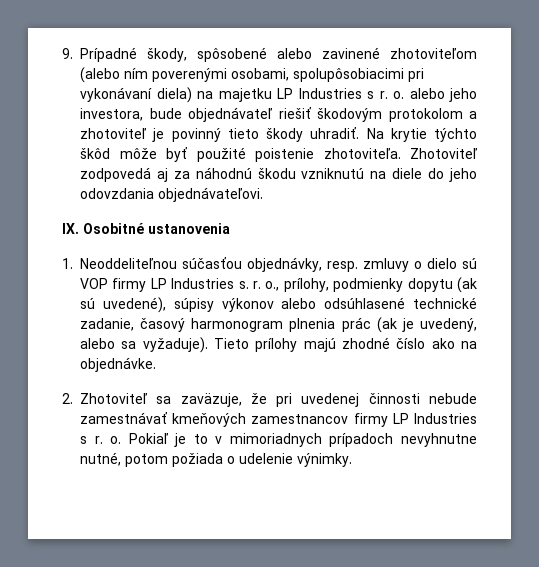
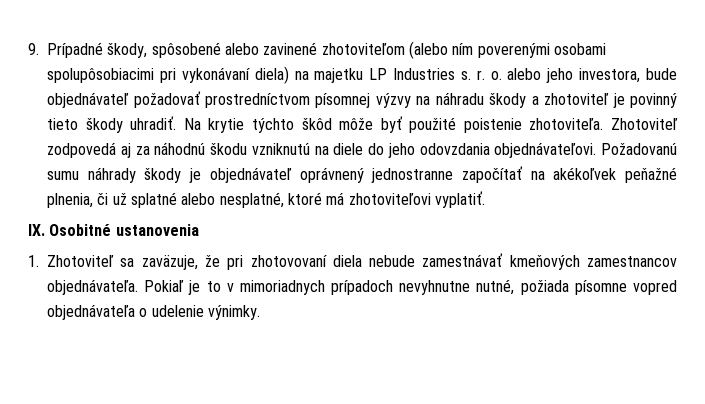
- 9. Prípadné škody, spôsobené alebo zavinené zhotoviteľom (alebo ním poverenými osobami, spolupôsobiacimi pri vykonávaní diela) na majetku LP Industries s r. o. alebo jeho investora, bude objednávateľ riešiť škodovým protokolom a zhotoviteľ je povinný tieto škody uhradiť.
+ 9. Prípadné škody, spôsobené alebo zavinené zhotoviteľom (alebo ním poverenými osobami spolupôsobiacimi pri vykonávaní diela) na majetku LP Industries s. r. o. alebo jeho investora, bude objednávateľ požadovať prostredníctvom písomnej výzvy na náhradu škody a zhotoviteľ je povinný tieto škody uhradiť.
- Zhotoviteľ zodpovedá aj za náhodnú škodu vzniknutú na diele do jeho odovzdania objednávateľovi.
+ Zhotoviteľ zodpovedá aj za náhodnú škodu vzniknutú na diele do jeho odovzdania objednávateľovi. Požadovanú sumu náhrady škody je objednávateľ oprávnený jednostranne započítať na akékoľvek peňažné plnenia, či už splatné alebo nesplatné, ktoré má zhotoviteľovi vyplatiť.
  IX. Osobitné ustanovenia
- 1. Neoddeliteľnou súčasťou objednávky, resp. zmluvy o dielo sú VOP firmy LP Industries s. r. o., prílohy, podmienky dopytu (ak sú uvedené), súpisy výkonov alebo odsúhlasené technické zadanie, časový harmonogram plnenia prác (ak je uvedený, alebo sa vyžaduje). Tieto prílohy majú zhodné číslo ako na objednávke.
- 2. Zhotoviteľ sa zaväzuje, že pri uvedenej činnosti nebude zamestnávať kmeňových zamestnancov firmy LP Industries s r. o.
+ 1. Zhotoviteľ sa zaväzuje, že pri zhotovovaní diela nebude zamestnávať kmeňových zamestnancov objednávateľa.
- Pokiaľ je to v mimoriadnych prípadoch nevyhnutne nutné, potom požiada o udelenie výnimky.
+ Pokiaľ je to v mimoriadnych prípadoch nevyhnutne nutné, požiada písomne vopred objednávateľa o udelenie výnimky.

